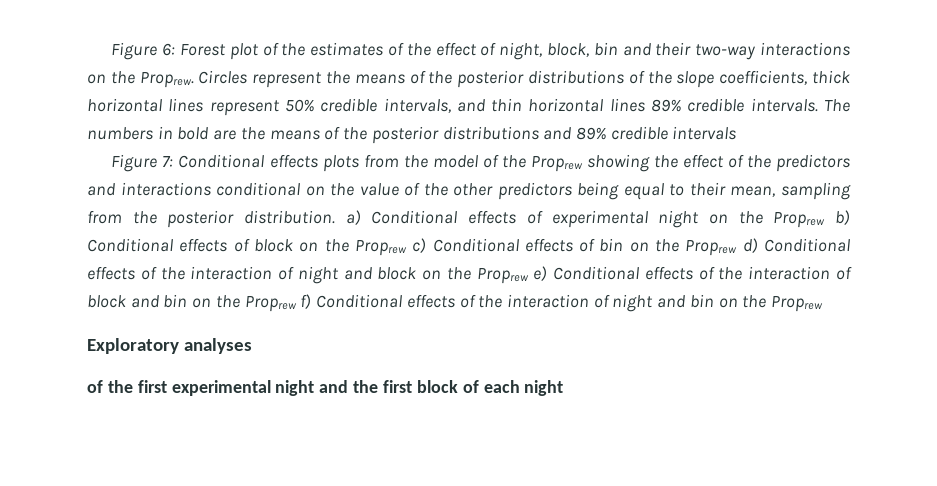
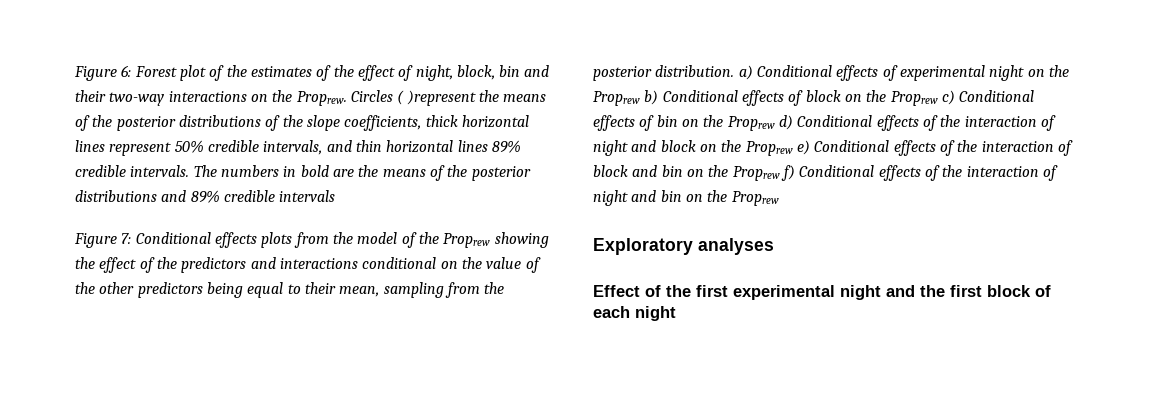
- Circles represent the means of the posterior distributions of the slope coefficients, thick horizontal lines represent 50% credible intervals, and thin horizontal lines 89% credible intervals.
+ Circles ( )represent the means of the posterior distributions of the slope coefficients, thick horizontal lines represent 50% credible intervals, and thin horizontal lines 89% credible intervals.
- of the first experimental night and the first block of each night
+ Effect of the first experimental night and the first block of each night

